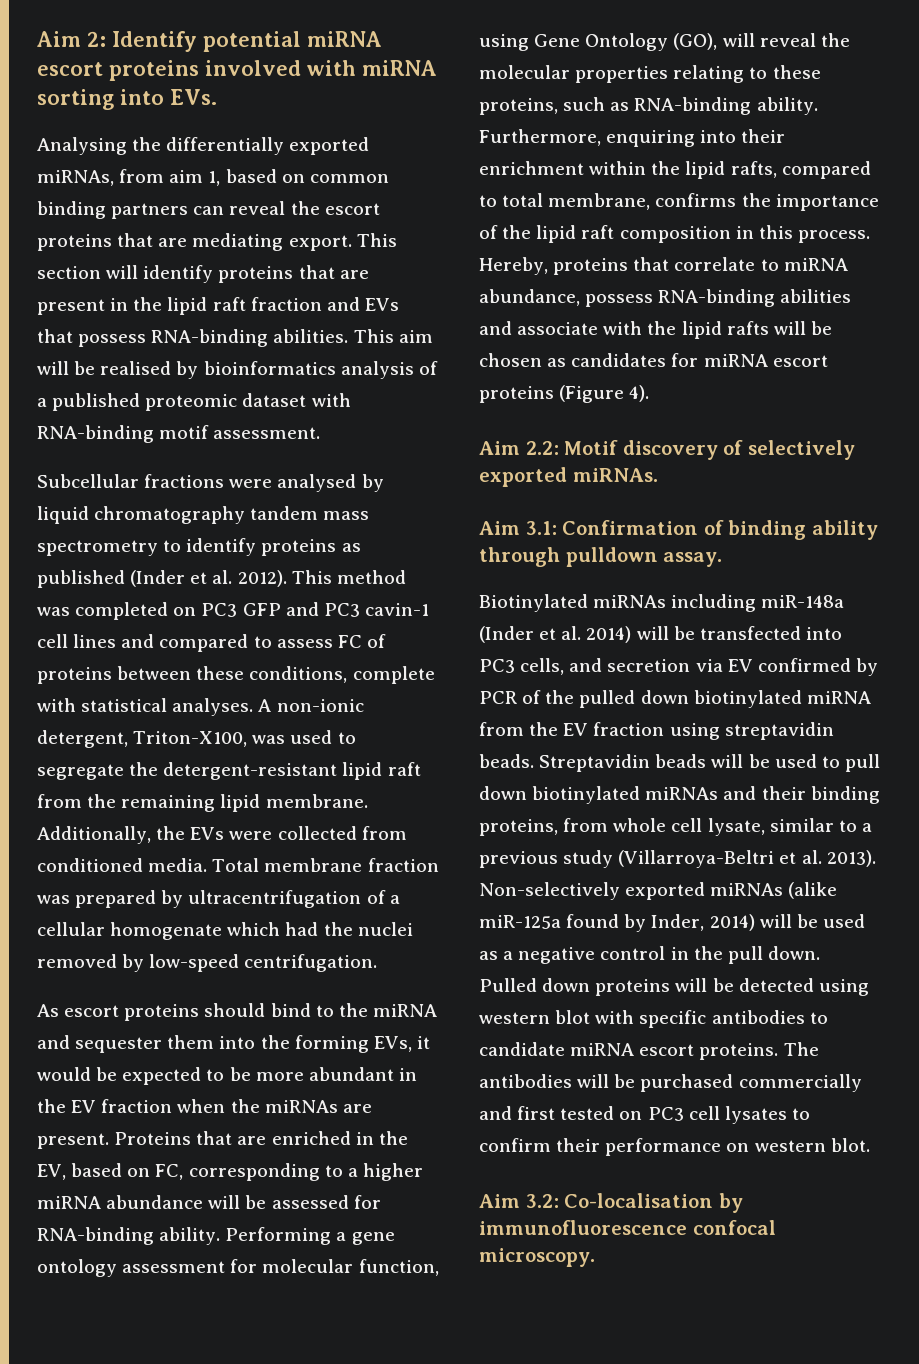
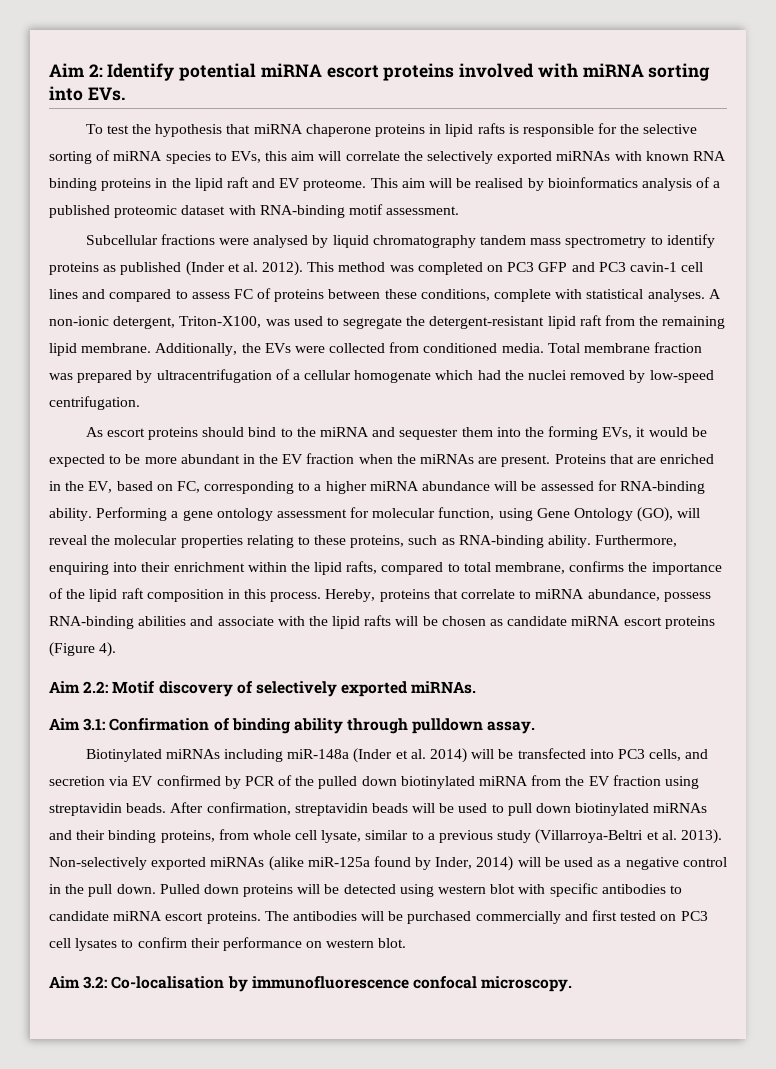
- Analysing the differentially exported miRNAs, from aim 1, based on common binding partners can reveal the escort proteins that are mediating export. This section will identify proteins that are present in the lipid raft fraction and EVs that possess RNA-binding abilities.
+ To test the hypothesis that miRNA chaperone proteins in lipid rafts is responsible for the selective sorting of miRNA species to EVs, this aim will correlate the selectively exported miRNAs with known RNA binding proteins in the lipid raft and EV proteome.
- Hereby, proteins that correlate to miRNA abundance, possess RNA-binding abilities and associate with the lipid rafts will be chosen as candidates for miRNA escort proteins (Figure 4).
+ Hereby, proteins that correlate to miRNA abundance, possess RNA-binding abilities and associate with the lipid rafts will be chosen as candidate miRNA escort proteins (Figure 4).
- Streptavidin beads will be used to pull down biotinylated miRNAs and their binding proteins, from whole cell lysate, similar to a previous study (Villarroya-Beltri et al. 2013).
+ After confirmation, streptavidin beads will be used to pull down biotinylated miRNAs and their binding proteins, from whole cell lysate, similar to a previous study (Villarroya-Beltri et al. 2013).

